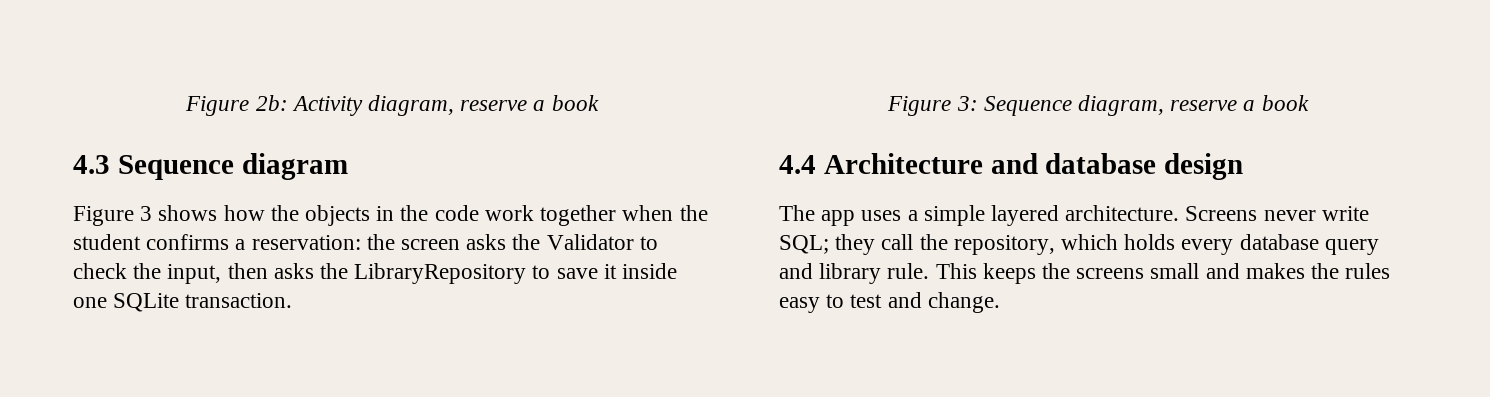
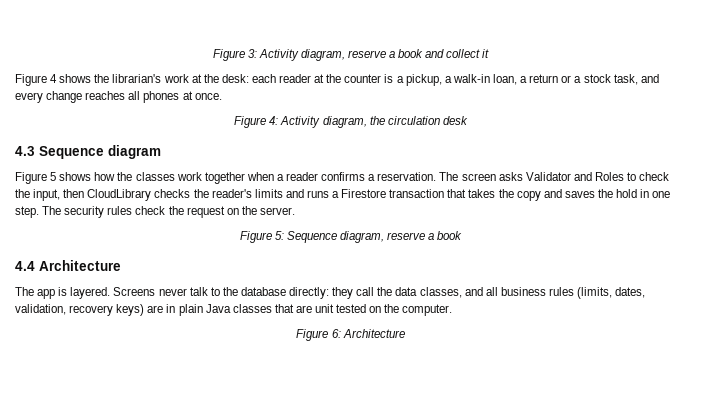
- Figure 2b: Activity diagram, reserve a book
+ Figure 3: Activity diagram, reserve a book and collect it
+ Figure 4 shows the librarian's work at the desk: each reader at the counter is a pickup, a walk-in loan, a return or a stock task, and every change reaches all phones at once.
+ Figure 4: Activity diagram, the circulation desk
- Figure 3 shows how the objects in the code work together when the student confirms a reservation: the screen asks the Validator to check the input, then asks the LibraryRepository to save it inside one SQLite transaction.
- Figure 3: Sequence diagram, reserve a book
+ Figure 5 shows how the classes work together when a reader confirms a reservation. The screen asks Validator and Roles to check the input, then CloudLibrary checks the reader's limits and runs a Firestore transaction that takes the copy and saves the hold in one step. The security rules check the request on the server.
+ Figure 5: Sequence diagram, reserve a book
- 4.4 Architecture and database design
+ 4.4 Architecture
- The app uses a simple layered architecture. Screens never write SQL; they call the repository, which holds every database query and library rule. This keeps the screens small and makes the rules easy to test and change.
+ The app is layered. Screens never talk to the database directly: they call the data classes, and all business rules (limits, dates, validation, recovery keys) are in plain Java classes that are unit tested on the computer.
+ Figure 6: Architecture

